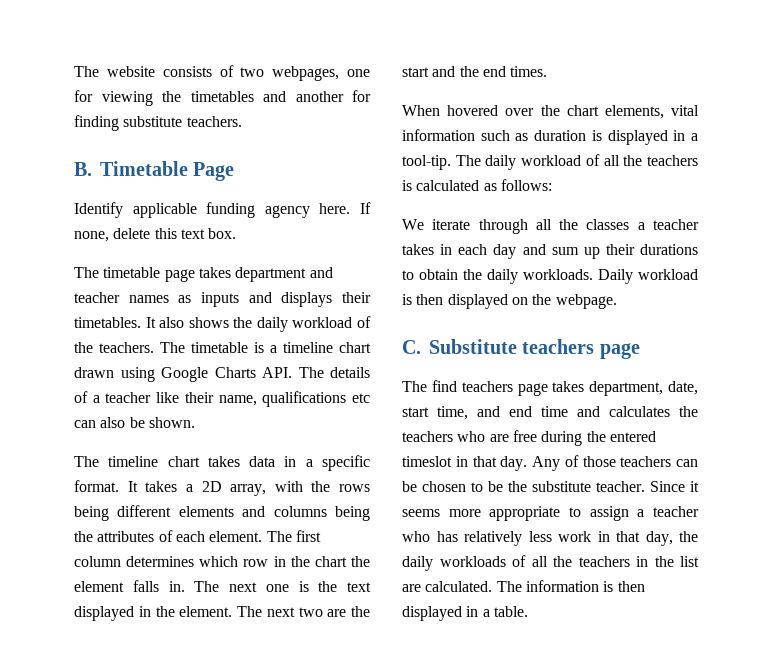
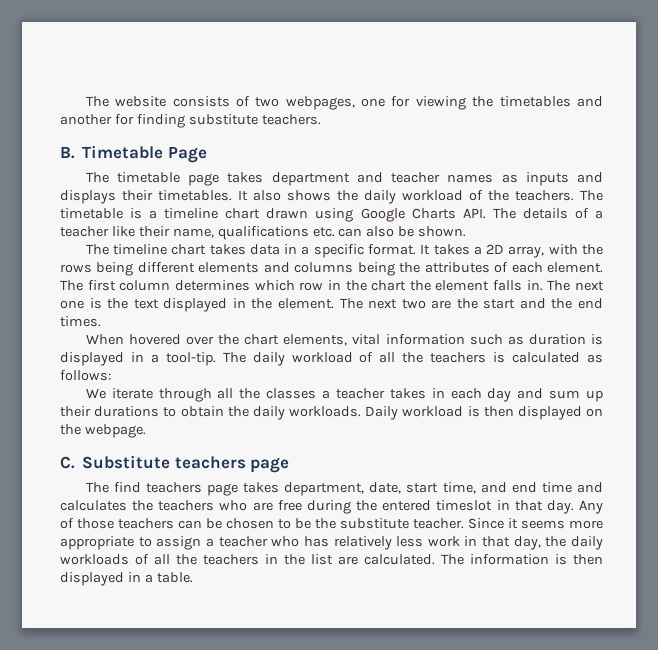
- Identify applicable funding agency here. If none, delete this text box.
- The timetable is a timeline chart drawn using Google Charts API. The details of a teacher like their name, qualifications etc can also be shown.
+ The timetable is a timeline chart drawn using Google Charts API. The details of a teacher like their name, qualifications etc. can also be shown.

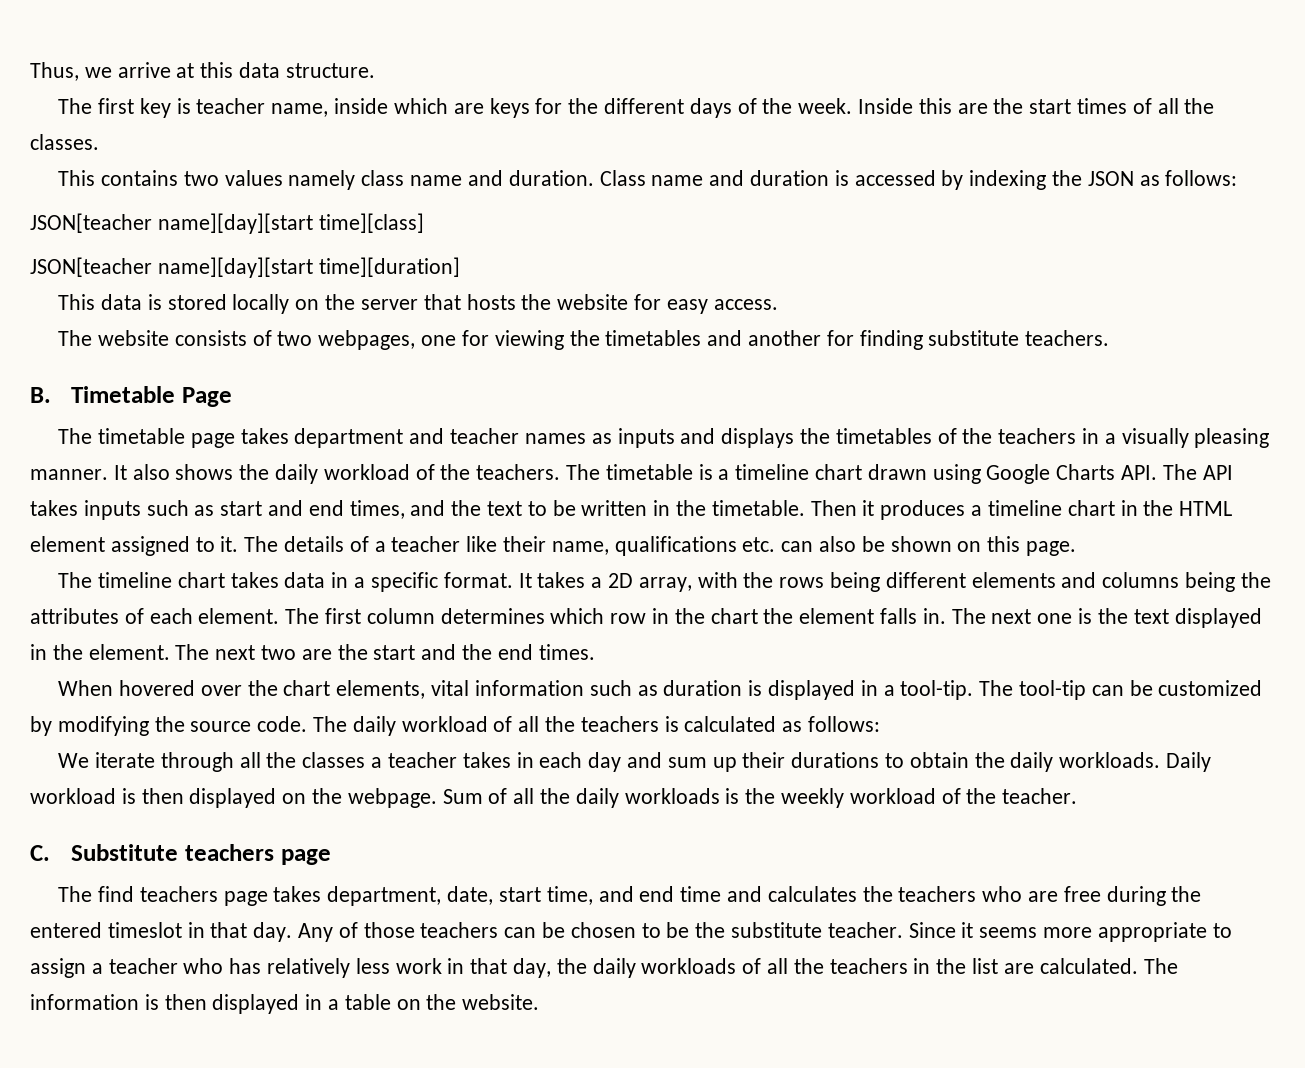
+ Thus, we arrive at this data structure.
+ The first key is teacher name, inside which are keys for the different days of the week. Inside this are the start times of all the classes.
+ This contains two values namely class name and duration. Class name and duration is accessed by indexing the JSON as follows:
+ JSON[teacher name][day][start time][class]
+ JSON[teacher name][day][start time][duration]
+ This data is stored locally on the server that hosts the website for easy access.
- The timetable page takes department and teacher names as inputs and displays their timetables.
+ The timetable page takes department and teacher names as inputs and displays the timetables of the teachers in a visually pleasing manner.
- The timetable is a timeline chart drawn using Google Charts API. The details of a teacher like their name, qualifications etc. can also be shown.
+ The timetable is a timeline chart drawn using Google Charts API. The API takes inputs such as start and end times, and the text to be written in the timetable. Then it produces a timeline chart in the HTML element assigned to it. The details of a teacher like their name, qualifications etc. can also be shown on this page.
- The daily workload of all the teachers is calculated as follows:
+ The tool-tip can be customized by modifying the source code. The daily workload of all the teachers is calculated as follows:
+ Sum of all the daily workloads is the weekly workload of the teacher.
- The information is then displayed in a table.
+ The information is then displayed in a table on the website.

